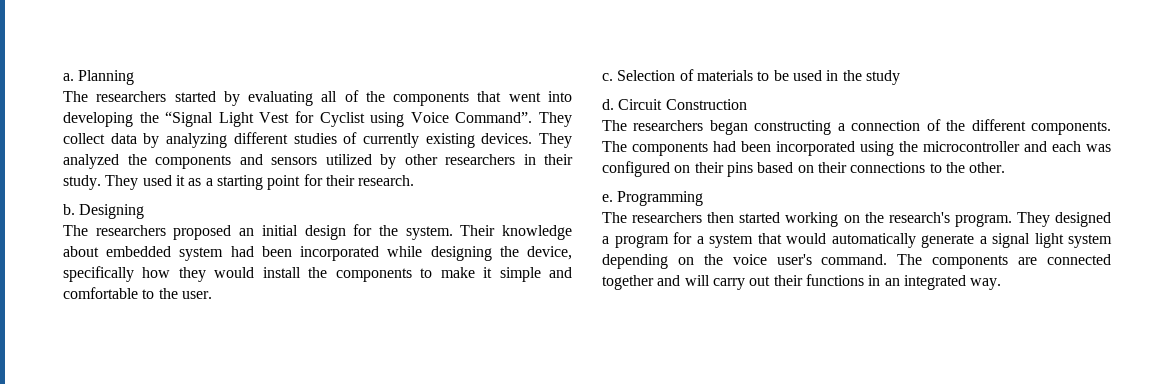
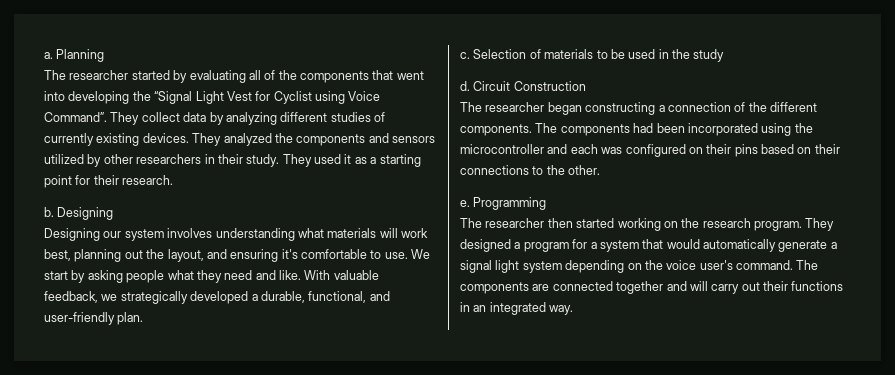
- The researchers started by evaluating all of the components that went into developing the “Signal Light Vest for Cyclist using Voice Command”.
+ The researcher started by evaluating all of the components that went into developing the “Signal Light Vest for Cyclist using Voice Command”.
- The researchers proposed an initial design for the system. Their knowledge about embedded system had been incorporated while designing the device, specifically how they would install the components to make it simple and comfortable to the user.
+ Designing our system involves understanding what materials will work best, planning out the layout, and ensuring it's comfortable to use. We start by asking people what they need and like. With valuable feedback, we strategically developed a durable, functional, and user-friendly plan.
- The researchers began constructing a connection of the different components.
+ The researcher began constructing a connection of the different components.
- The researchers then started working on the research's program.
+ The researcher then started working on the research program.

